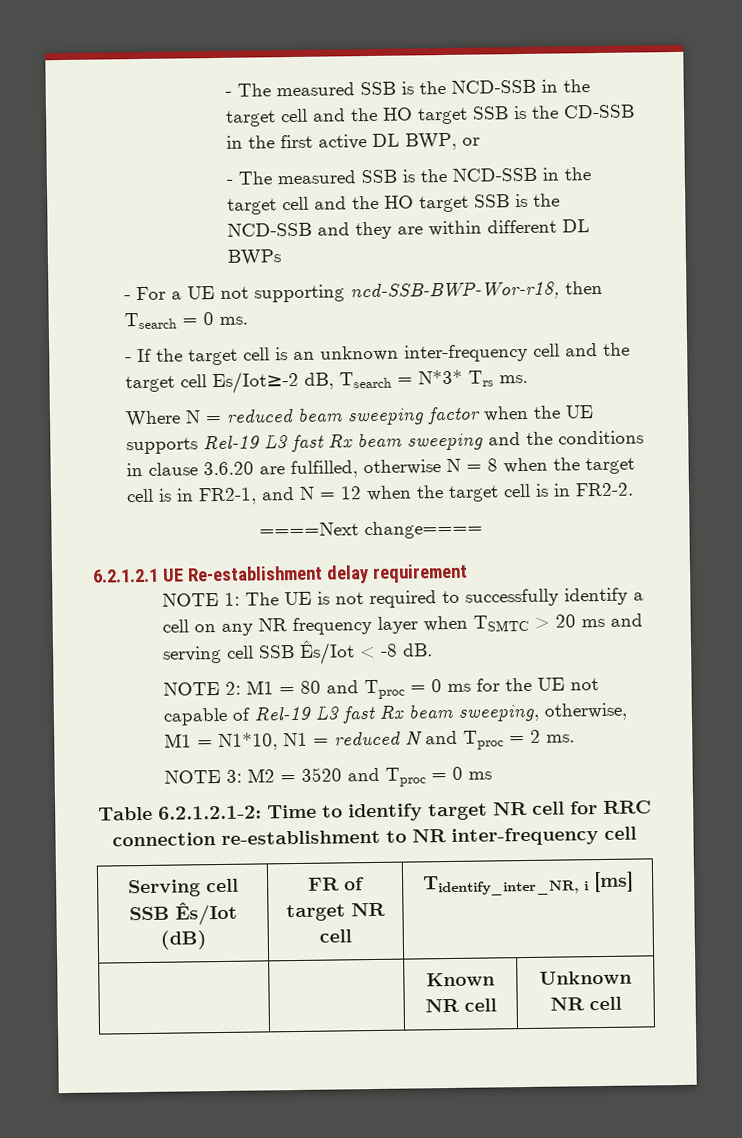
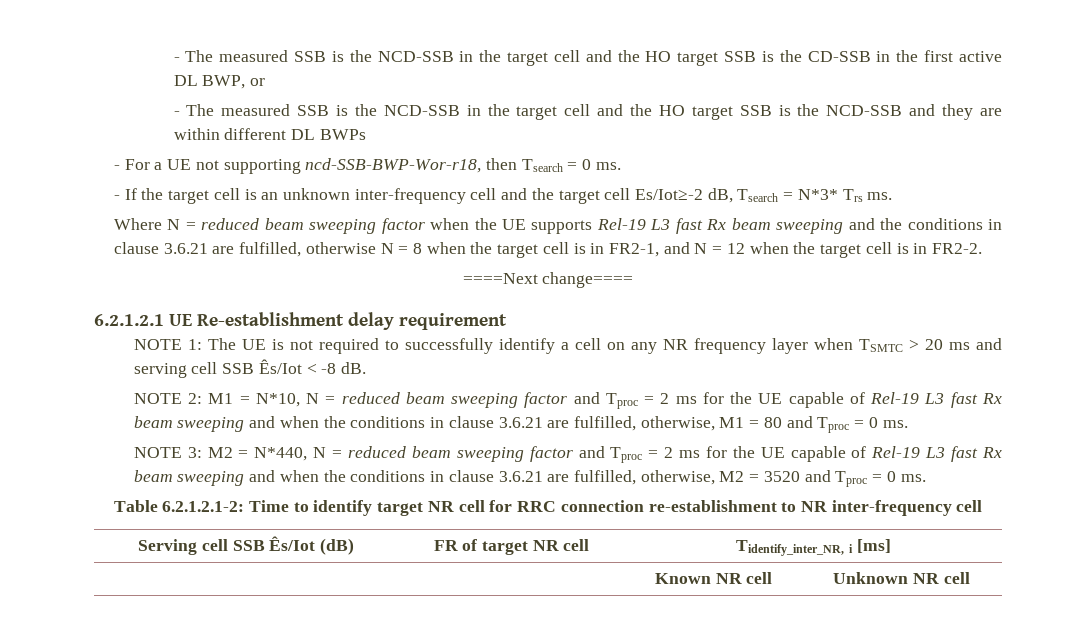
- Where N = reduced beam sweeping factor when the UE supports Rel-19 L3 fast Rx beam sweeping and the conditions in clause 3.6.20 are fulfilled, otherwise N = 8 when the target cell is in FR2-1, and N = 12 when the target cell is in FR2-2.
+ Where N = reduced beam sweeping factor when the UE supports Rel-19 L3 fast Rx beam sweeping and the conditions in clause 3.6.21 are fulfilled, otherwise N = 8 when the target cell is in FR2-1, and N = 12 when the target cell is in FR2-2.
- NOTE 2: M1 = 80 and Tproc = 0 ms for the UE not capable of Rel-19 L3 fast Rx beam sweeping, otherwise, M1 = N1*10, N1 = reduced N and Tproc = 2 ms.
- NOTE 3: M2 = 3520 and Tproc = 0 ms
+ NOTE 2: M1 = N*10, N = reduced beam sweeping factor and Tproc = 2 ms for the UE capable of Rel-19 L3 fast Rx beam sweeping and when the conditions in clause 3.6.21 are fulfilled, otherwise, M1 = 80 and Tproc = 0 ms.
+ NOTE 3: M2 = N*440, N = reduced beam sweeping factor and Tproc = 2 ms for the UE capable of Rel-19 L3 fast Rx beam sweeping and when the conditions in clause 3.6.21 are fulfilled, otherwise, M2 = 3520 and Tproc = 0 ms.

